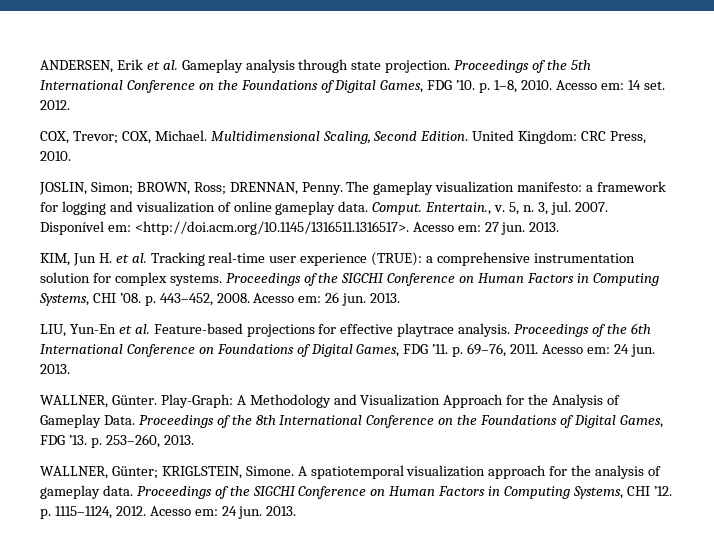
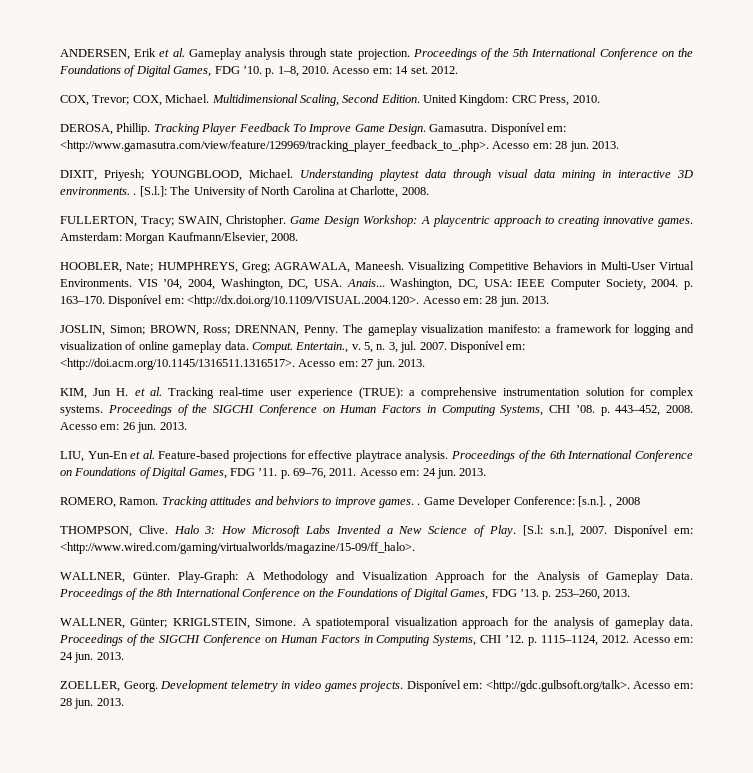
+ DEROSA, Phillip. Tracking Player Feedback To Improve Game Design. Gamasutra. Disponível em: <http://www.gamasutra.com/view/feature/129969/tracking_player_feedback_to_.php>. Acesso em: 28 jun. 2013.
+ DIXIT, Priyesh; YOUNGBLOOD, Michael. Understanding playtest data through visual data mining in interactive 3D environments. . [S.l.]: The University of North Carolina at Charlotte, 2008.
+ FULLERTON, Tracy; SWAIN, Christopher. Game Design Workshop: A playcentric approach to creating innovative games. Amsterdam: Morgan Kaufmann/Elsevier, 2008.
+ HOOBLER, Nate; HUMPHREYS, Greg; AGRAWALA, Maneesh. Visualizing Competitive Behaviors in Multi-User Virtual Environments. VIS ’04, 2004, Washington, DC, USA. Anais... Washington, DC, USA: IEEE Computer Society, 2004. p. 163–170. Disponível em: <http://dx.doi.org/10.1109/VISUAL.2004.120>. Acesso em: 28 jun. 2013.
+ ROMERO, Ramon. Tracking attitudes and behviors to improve games. . Game Developer Conference: [s.n.]. , 2008
+ THOMPSON, Clive. Halo 3: How Microsoft Labs Invented a New Science of Play. [S.l: s.n.], 2007. Disponível em: <http://www.wired.com/gaming/virtualworlds/magazine/15-09/ff_halo>.
+ ZOELLER, Georg. Development telemetry in video games projects. Disponível em: <http://gdc.gulbsoft.org/talk>. Acesso em: 28 jun. 2013.

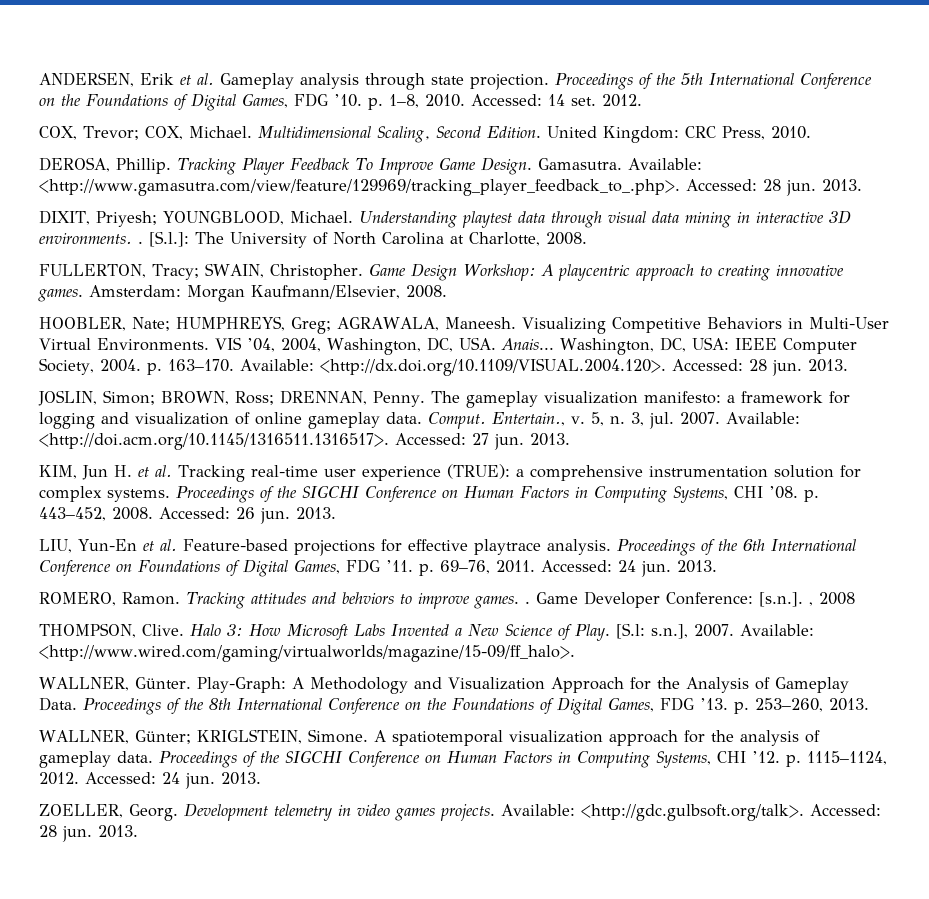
- Acesso em: 14 set.
+ Accessed: 14 set.
- Disponível em: <http://www.gamasutra.com/view/feature/129969/tracking_player_feedback_to_.php>. Acesso em: 28 jun.
+ Available: <http://www.gamasutra.com/view/feature/129969/tracking_player_feedback_to_.php>. Accessed: 28 jun.
- Disponível em: <http://dx.doi.org/10.1109/VISUAL.2004.120>. Acesso em: 28 jun.
+ Available: <http://dx.doi.org/10.1109/VISUAL.2004.120>. Accessed: 28 jun.
- Disponível em: <http://doi.acm.org/10.1145/1316511.1316517>. Acesso em: 27 jun.
+ Available: <http://doi.acm.org/10.1145/1316511.1316517>. Accessed: 27 jun.
- Acesso em: 26 jun.
+ Accessed: 26 jun.
- Proceedings of the 6th International Conference on Foundations of Digital Games, FDG ’11. p. 69–76, 2011. Acesso em: 24 jun.
+ Proceedings of the 6th International Conference on Foundations of Digital Games, FDG ’11. p. 69–76, 2011. Accessed: 24 jun.
- Disponível em: <http://www.wired.com/gaming/virtualworlds/magazine/15-09/ff_halo>.
+ Available: <http://www.wired.com/gaming/virtualworlds/magazine/15-09/ff_halo>.
- Proceedings of the SIGCHI Conference on Human Factors in Computing Systems, CHI ’12. p. 1115–1124, 2012. Acesso em: 24 jun.
+ Proceedings of the SIGCHI Conference on Human Factors in Computing Systems, CHI ’12. p. 1115–1124, 2012. Accessed: 24 jun.
- Disponível em: <http://gdc.gulbsoft.org/talk>. Acesso em: 28 jun.
+ Available: <http://gdc.gulbsoft.org/talk>. Accessed: 28 jun.

